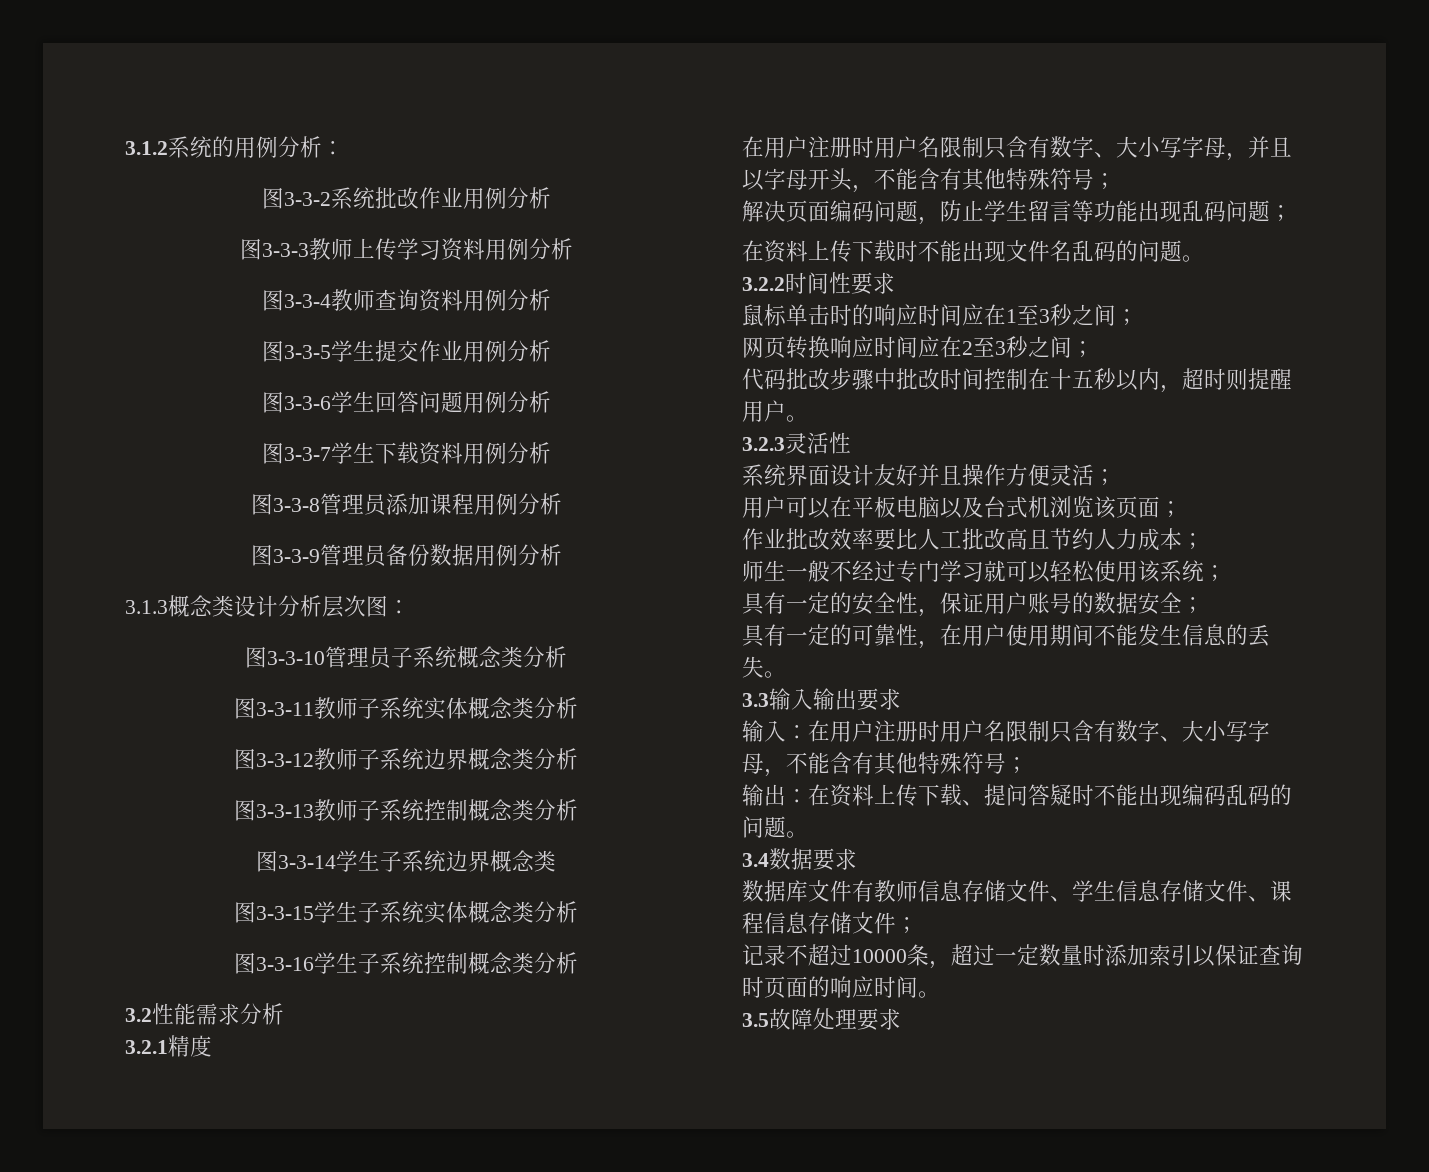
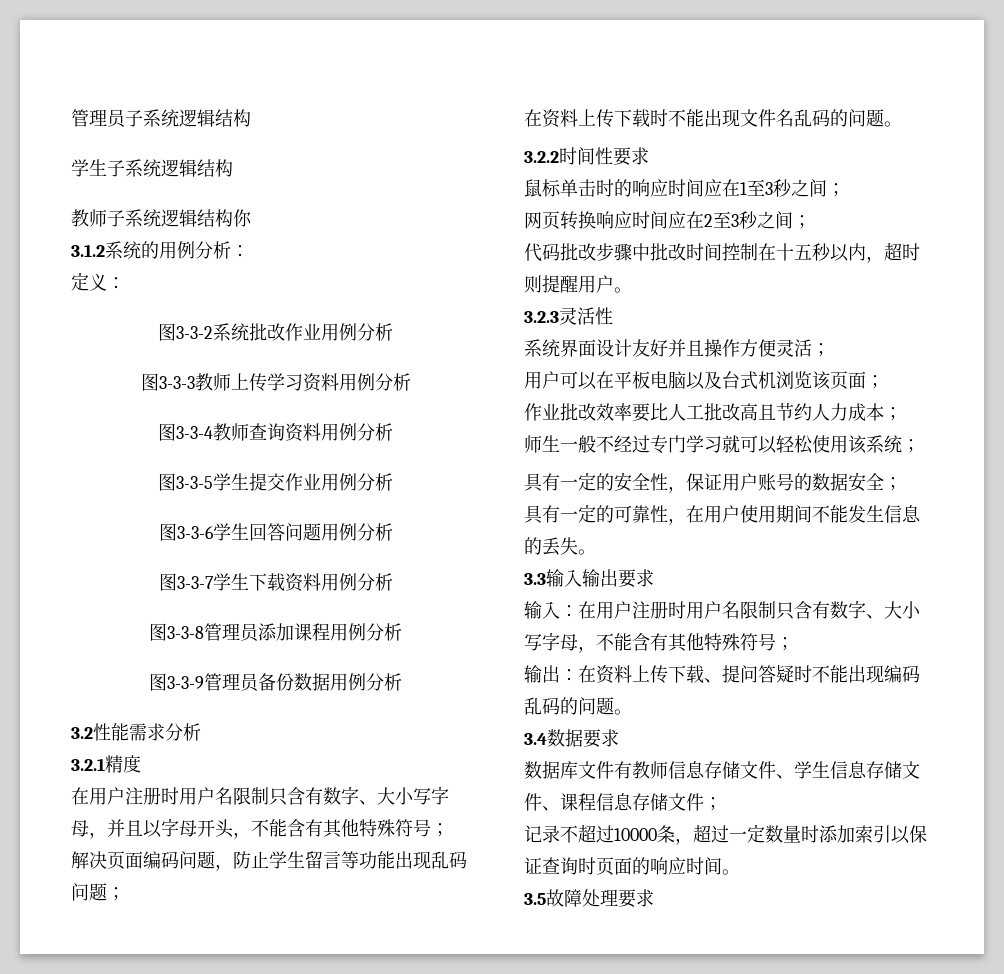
+ 管理员子系统逻辑结构
+ 学生子系统逻辑结构
+ 教师子系统逻辑结构你
+ 定义：
- 3.1.3概念类设计分析层次图：
- 图3-3-10管理员子系统概念类分析
- 图3-3-11教师子系统实体概念类分析
- 图3-3-12教师子系统边界概念类分析
- 图3-3-13教师子系统控制概念类分析
- 图3-3-14学生子系统边界概念类
- 图3-3-15学生子系统实体概念类分析
- 图3-3-16学生子系统控制概念类分析

